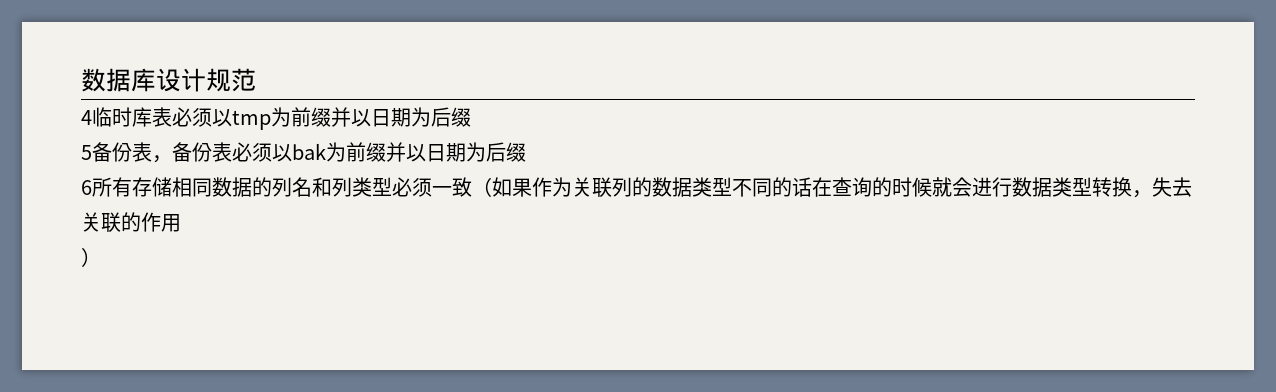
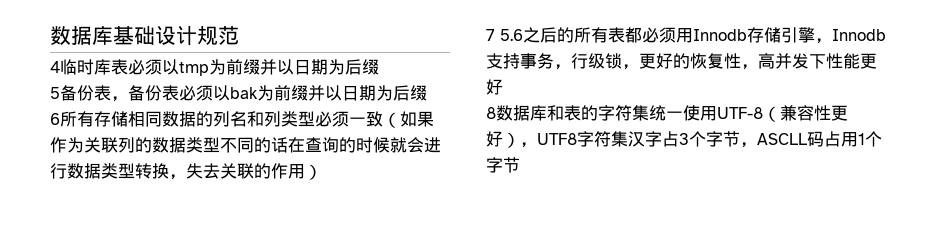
- 数据库设计规范
+ 数据库基础设计规范
- 6所有存储相同数据的列名和列类型必须一致（如果作为关联列的数据类型不同的话在查询的时候就会进行数据类型转换，失去关联的作用
- ）
+ 6所有存储相同数据的列名和列类型必须一致（如果作为关联列的数据类型不同的话在查询的时候就会进行数据类型转换，失去关联的作用）
+ 7 5.6之后的所有表都必须用Innodb存储引擎，Innodb支持事务，行级锁，更好的恢复性，高并发下性能更好
+ 8数据库和表的字符集统一使用UTF-8（兼容性更好），UTF8字符集汉字占3个字节，ASCLL码占用1个字节

